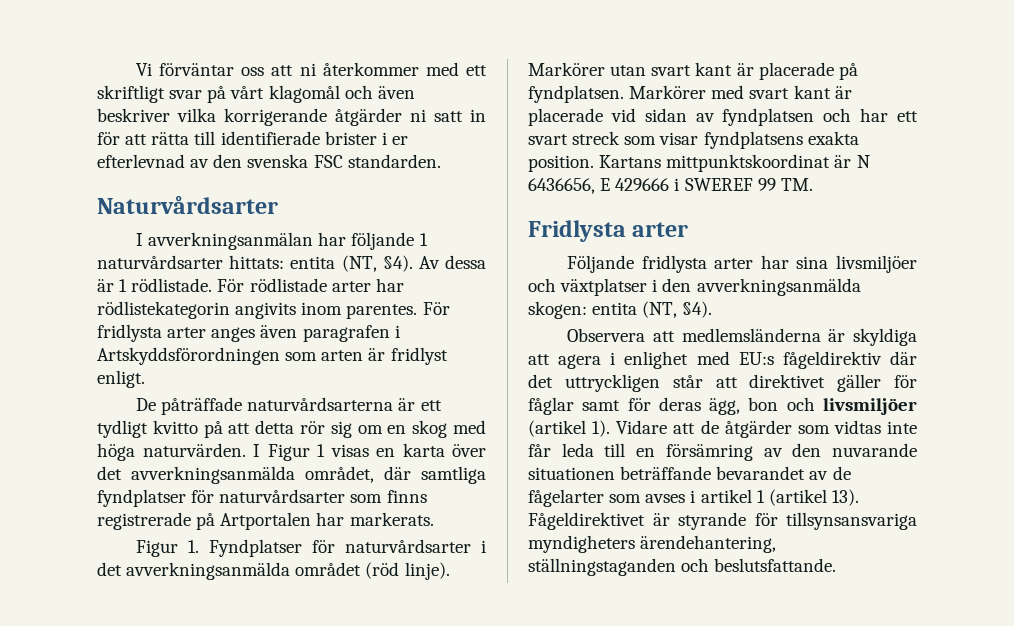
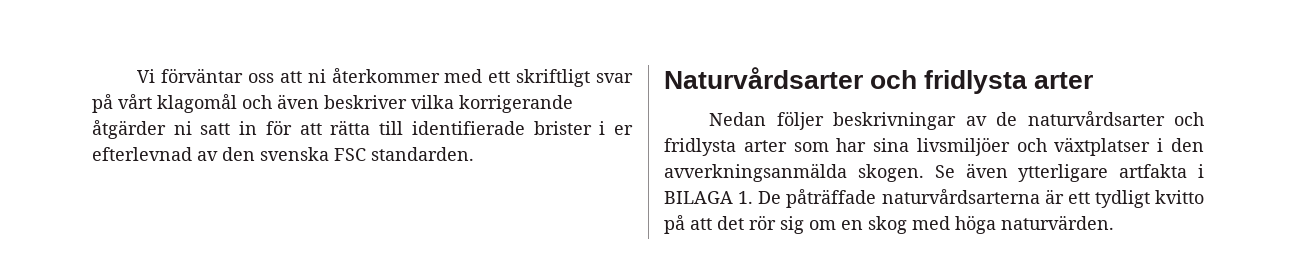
- Naturvårdsarter
- I avverkningsanmälan har följande 1 naturvårdsarter hittats: entita (NT, §4). Av dessa är 1 rödlistade. För rödlistade arter har rödlistekategorin angivits inom parentes. För fridlysta arter anges även paragrafen i Artskyddsförordningen som arten är fridlyst enligt.
- De påträffade naturvårdsarterna är ett tydligt kvitto på att detta rör sig om en skog med höga naturvärden. I Figur 1 visas en karta över det avverkningsanmälda området, där samtliga fyndplatser för naturvårdsarter som finns registrerade på Artportalen har markerats.
- Figur 1. Fyndplatser för naturvårdsarter i det avverkningsanmälda området (röd linje). Markörer utan svart kant är placerade på fyndplatsen. Markörer med svart kant är placerade vid sidan av fyndplatsen och har ett svart streck som visar fyndplatsens exakta position. Kartans mittpunktskoordinat är N 6436656, E 429666 i SWEREF 99 TM.
- Fridlysta arter
- Följande fridlysta arter har sina livsmiljöer och växtplatser i den avverkningsanmälda skogen: entita (NT, §4).
- Observera att medlemsländerna är skyldiga att agera i enlighet med EU:s fågeldirektiv där det uttryckligen står att direktivet gäller för fåglar samt för deras ägg, bon och livsmiljöer (artikel 1). Vidare att de åtgärder som vidtas inte får leda till en försämring av den nuvarande situationen beträffande bevarandet av de fågelarter som avses i artikel 1 (artikel 13). Fågeldirektivet är styrande för tillsynsansvariga myndigheters ärendehantering, ställningstaganden och beslutsfattande.
+ Naturvårdsarter och fridlysta arter
+ Nedan följer beskrivningar av de naturvårdsarter och fridlysta arter som har sina livsmiljöer och växtplatser i den avverkningsanmälda skogen. Se även ytterligare artfakta i BILAGA 1. De påträffade naturvårdsarterna är ett tydligt kvitto på att det rör sig om en skog med höga naturvärden.

